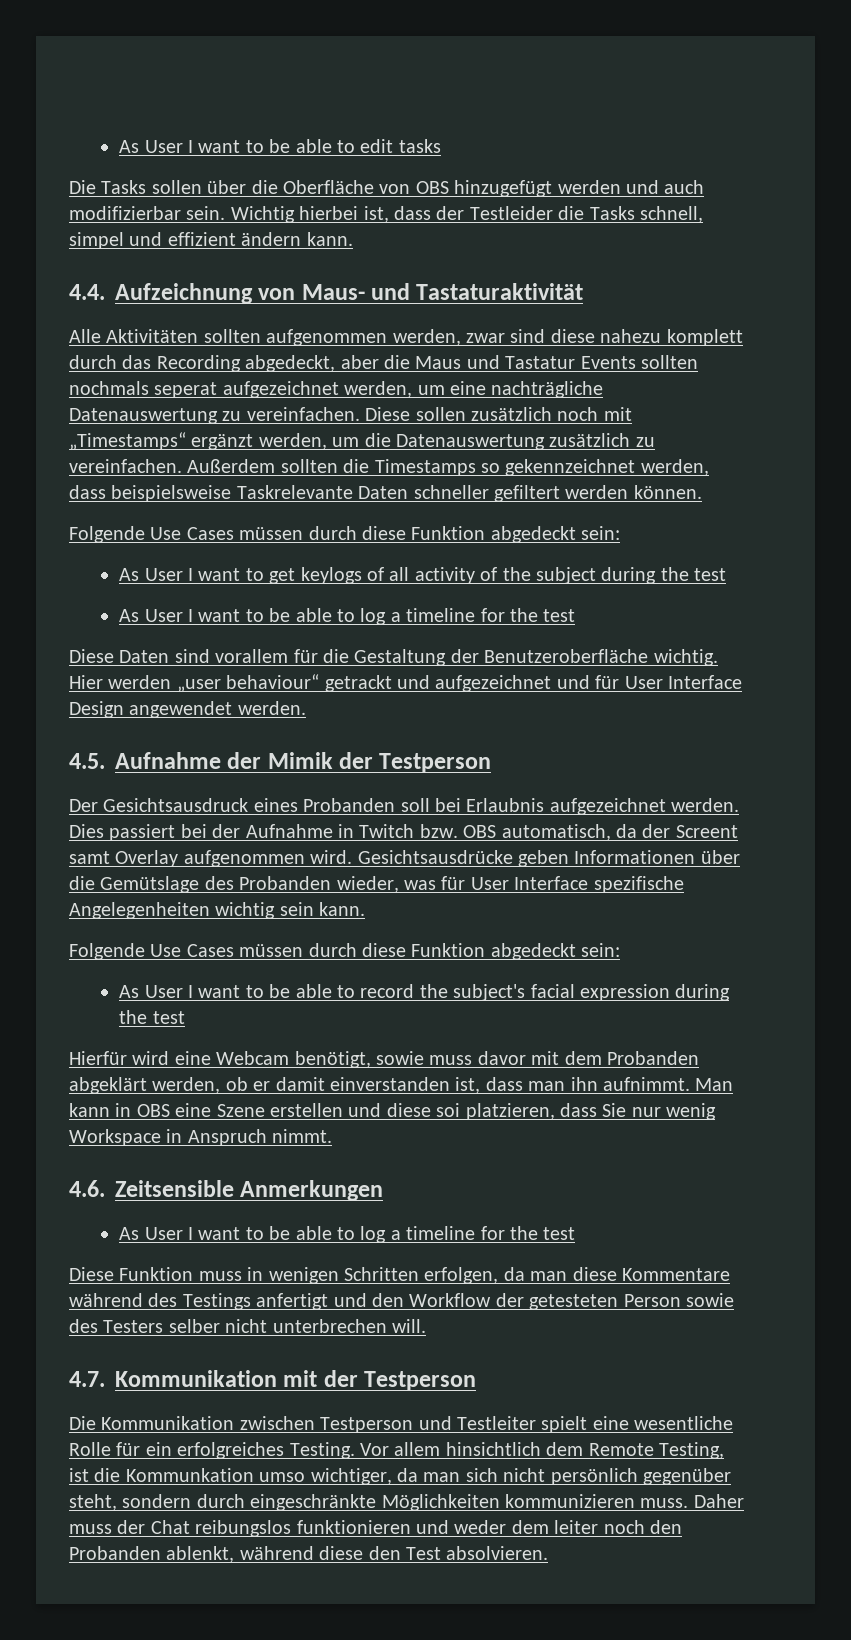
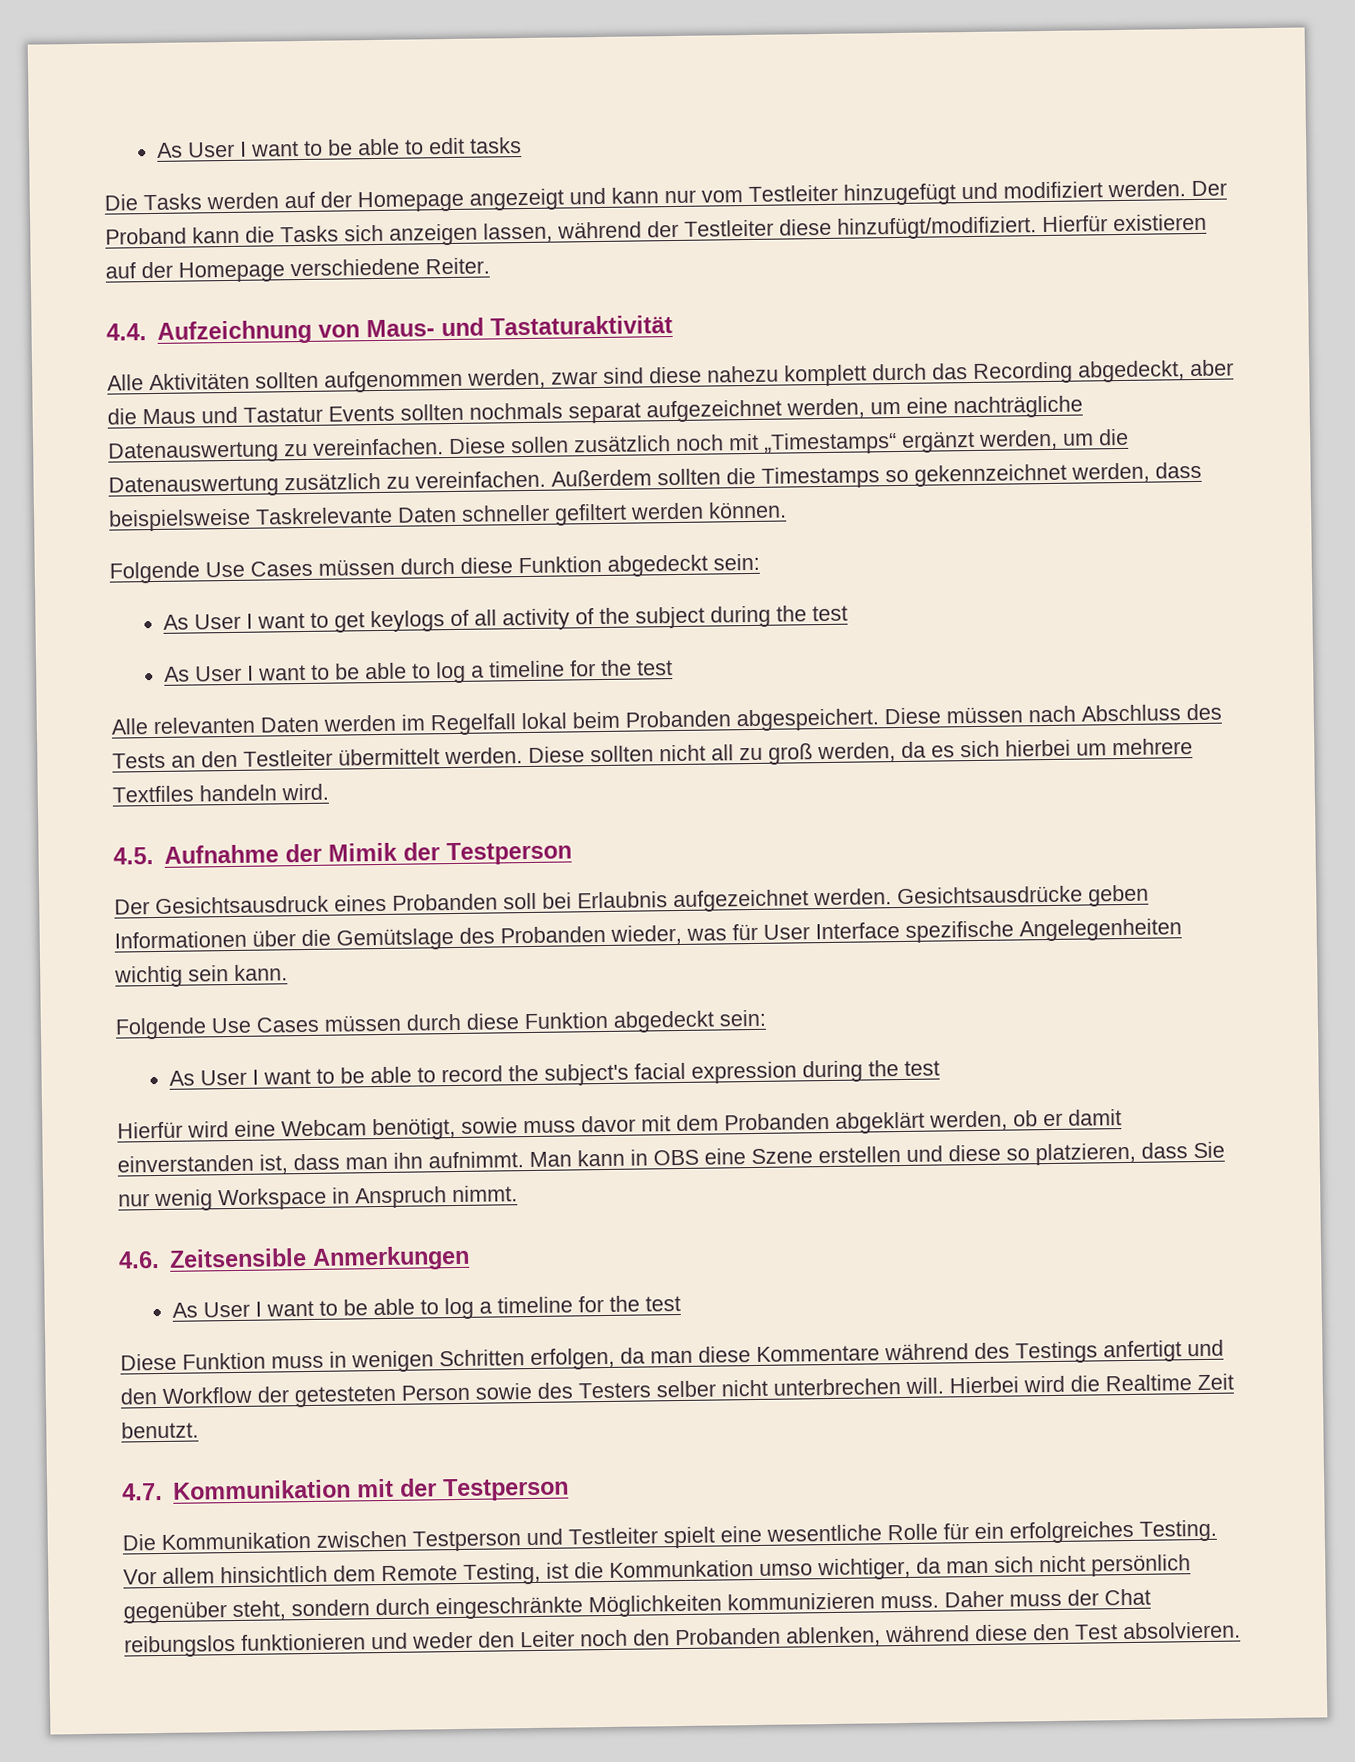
- Die Tasks sollen über die Oberfläche von OBS hinzugefügt werden und auch modifizierbar sein. Wichtig hierbei ist, dass der Testleider die Tasks schnell, simpel und effizient ändern kann.
+ Die Tasks werden auf der Homepage angezeigt und kann nur vom Testleiter hinzugefügt und modifiziert werden. Der Proband kann die Tasks sich anzeigen lassen, während der Testleiter diese hinzufügt/modifiziert. Hierfür existieren auf der Homepage verschiedene Reiter.
- Alle Aktivitäten sollten aufgenommen werden, zwar sind diese nahezu komplett durch das Recording abgedeckt, aber die Maus und Tastatur Events sollten nochmals seperat aufgezeichnet werden, um eine nachträgliche Datenauswertung zu vereinfachen.
+ Alle Aktivitäten sollten aufgenommen werden, zwar sind diese nahezu komplett durch das Recording abgedeckt, aber die Maus und Tastatur Events sollten nochmals separat aufgezeichnet werden, um eine nachträgliche Datenauswertung zu vereinfachen.
- Diese Daten sind vorallem für die Gestaltung der Benutzeroberfläche wichtig. Hier werden „user behaviour“ getrackt und aufgezeichnet und für User Interface Design angewendet werden.
+ Alle relevanten Daten werden im Regelfall lokal beim Probanden abgespeichert. Diese müssen nach Abschluss des Tests an den Testleiter übermittelt werden. Diese sollten nicht all zu groß werden, da es sich hierbei um mehrere Textfiles handeln wird.
- Dies passiert bei der Aufnahme in Twitch bzw. OBS automatisch, da der Screent samt Overlay aufgenommen wird.
- Man kann in OBS eine Szene erstellen und diese soi platzieren, dass Sie nur wenig Workspace in Anspruch nimmt.
+ Man kann in OBS eine Szene erstellen und diese so platzieren, dass Sie nur wenig Workspace in Anspruch nimmt.
+ Hierbei wird die Realtime Zeit benutzt.
- Daher muss der Chat reibungslos funktionieren und weder dem leiter noch den Probanden ablenkt, während diese den Test absolvieren.
+ Daher muss der Chat reibungslos funktionieren und weder den Leiter noch den Probanden ablenken, während diese den Test absolvieren.

